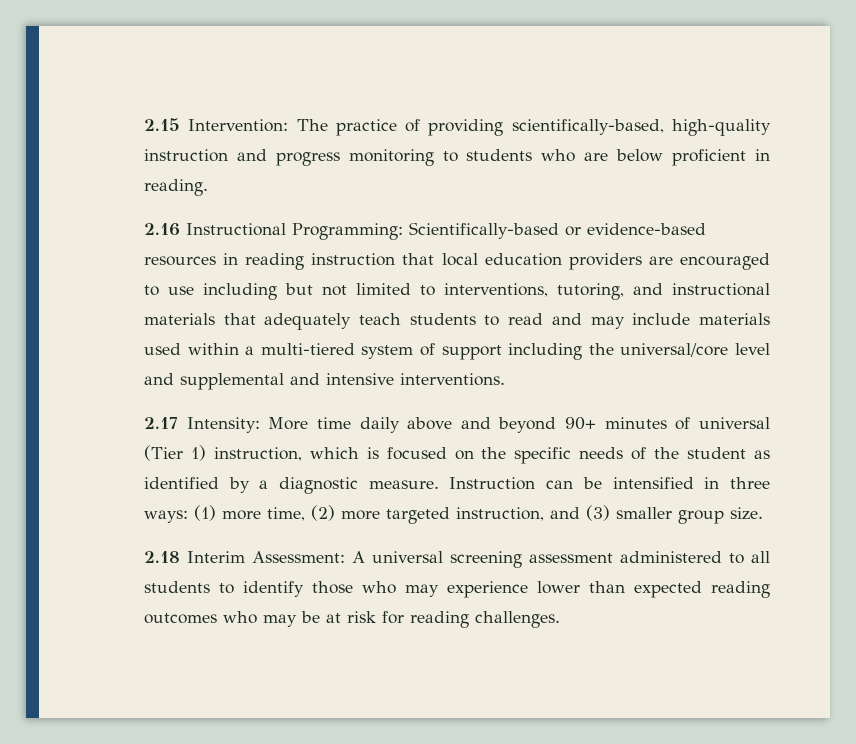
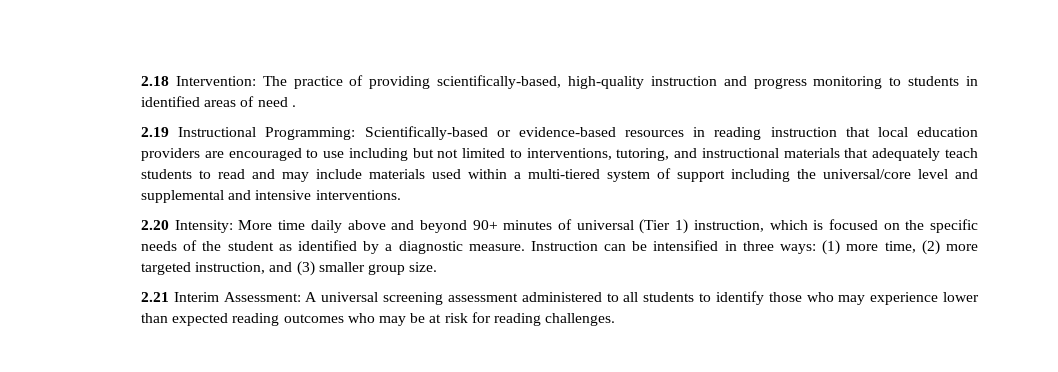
- 2.15 Intervention:
+ 2.18 Intervention:
- The practice of providing scientifically-based, high-quality instruction and progress monitoring to students who are below proficient in reading.
- 2.16 Instructional Programming:
+ The practice of providing scientifically-based, high-quality instruction and progress monitoring to students in identified areas of need .
+ 2.19 Instructional Programming:
- 2.17 Intensity: More time daily above and beyond 90+ minutes of universal (Tier 1) instruction, which is focused on the specific needs of the student as identified by a diagnostic measure.
+ 2.20 Intensity: More time daily above and beyond 90+ minutes of universal (Tier 1) instruction, which is focused on the specific needs of the student as identified by a diagnostic measure.
- 2.18 Interim Assessment: A universal screening assessment administered to all students to identify those who may experience lower than expected reading outcomes who may be at risk for reading challenges.
+ 2.21 Interim Assessment: A universal screening assessment administered to all students to identify those who may experience lower than expected reading outcomes who may be at risk for reading challenges.

